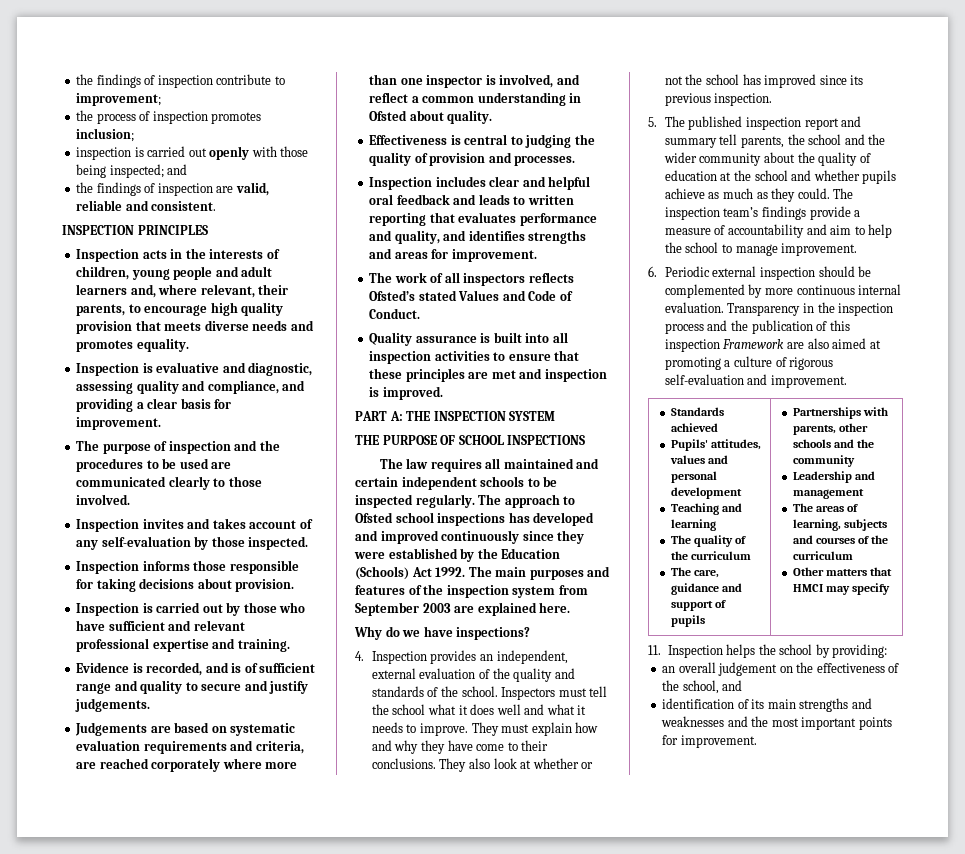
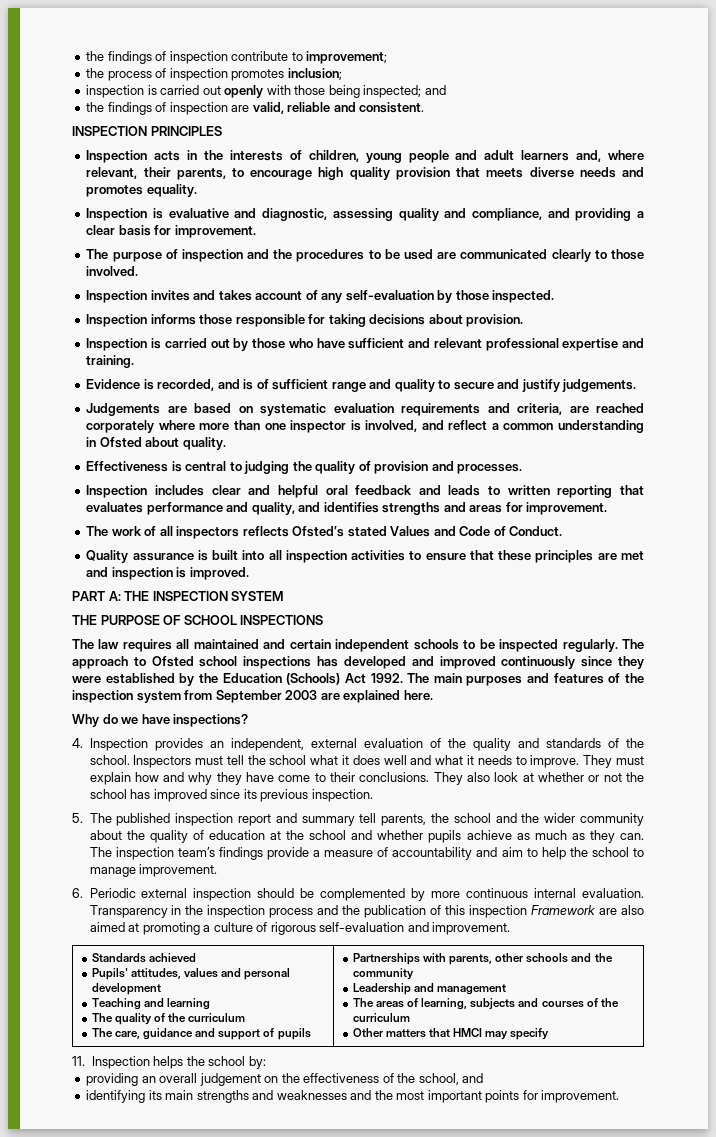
- 5. The published inspection report and summary tell parents, the school and the wider community about the quality of education at the school and whether pupils achieve as much as they could.
+ 5. The published inspection report and summary tell parents, the school and the wider community about the quality of education at the school and whether pupils achieve as much as they can.
- 11. Inspection helps the school by providing:
- an overall judgement on the effectiveness of the school, and
+ 11. Inspection helps the school by:
+ providing an overall judgement on the effectiveness of the school, and
- identification of its main strengths and weaknesses and the most important points for improvement.
+ identifying its main strengths and weaknesses and the most important points for improvement.

